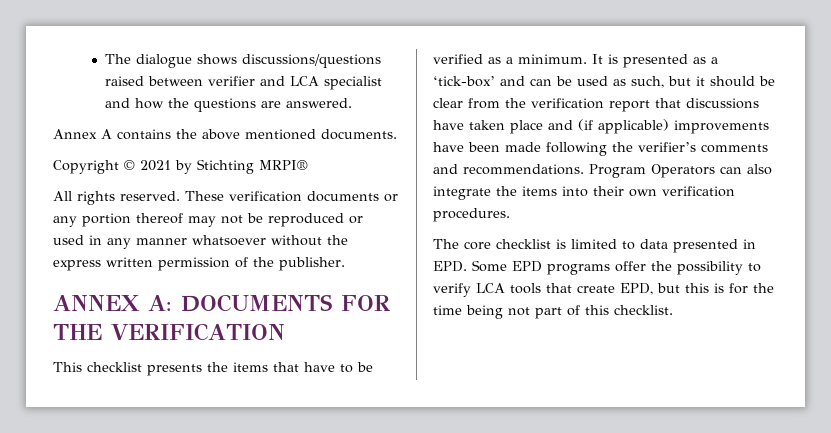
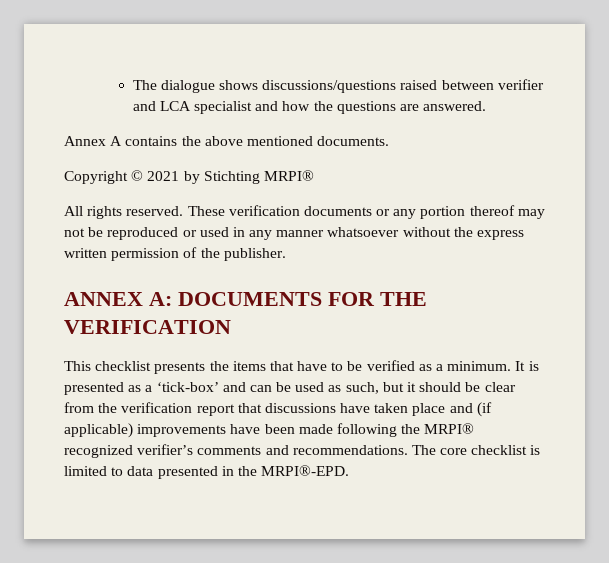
- It is presented as a ‘tick-box’ and can be used as such, but it should be clear from the verification report that discussions have taken place and (if applicable) improvements have been made following the verifier’s comments and recommendations. Program Operators can also integrate the items into their own verification procedures.
- The core checklist is limited to data presented in EPD. Some EPD programs offer the possibility to verify LCA tools that create EPD, but this is for the time being not part of this checklist.
+ It is presented as a ‘tick-box’ and can be used as such, but it should be clear from the verification report that discussions have taken place and (if applicable) improvements have been made following the MRPI® recognized verifier’s comments and recommendations. The core checklist is limited to data presented in the MRPI®-EPD.

